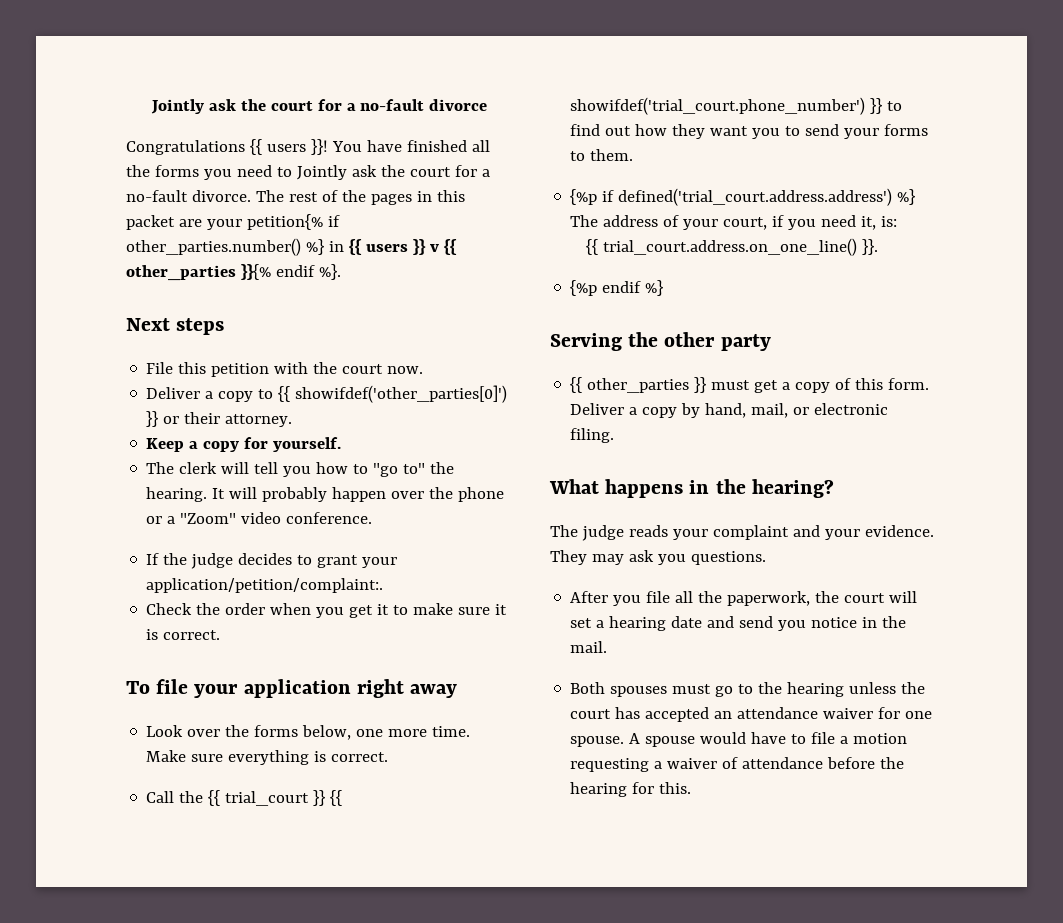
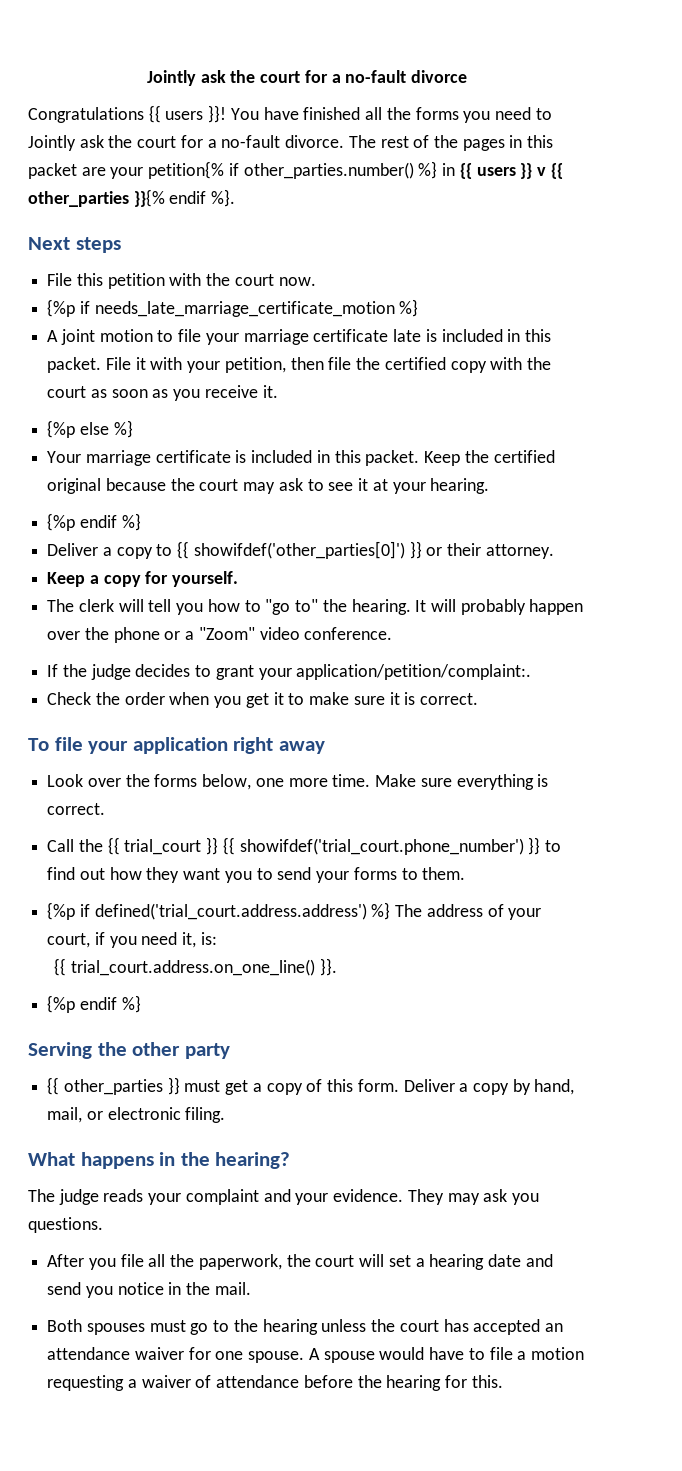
+ {%p if needs_late_marriage_certificate_motion %}
+ A joint motion to file your marriage certificate late is included in this packet. File it with your petition, then file the certified copy with the court as soon as you receive it.
+ {%p else %}
+ Your marriage certificate is included in this packet. Keep the certified original because the court may ask to see it at your hearing.
+ {%p endif %}

